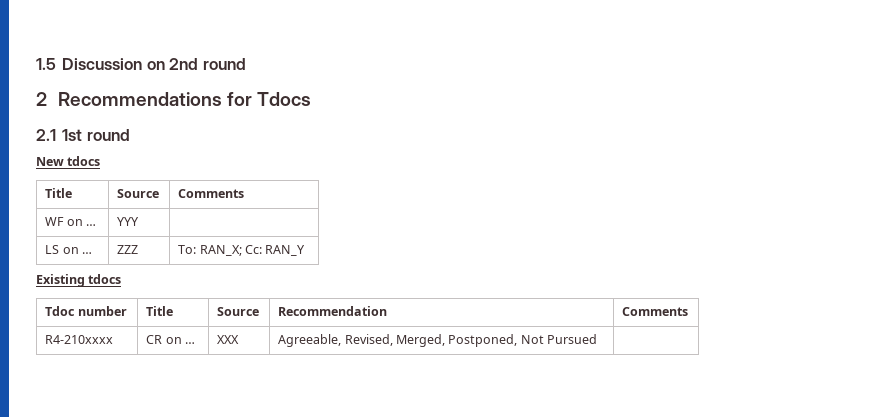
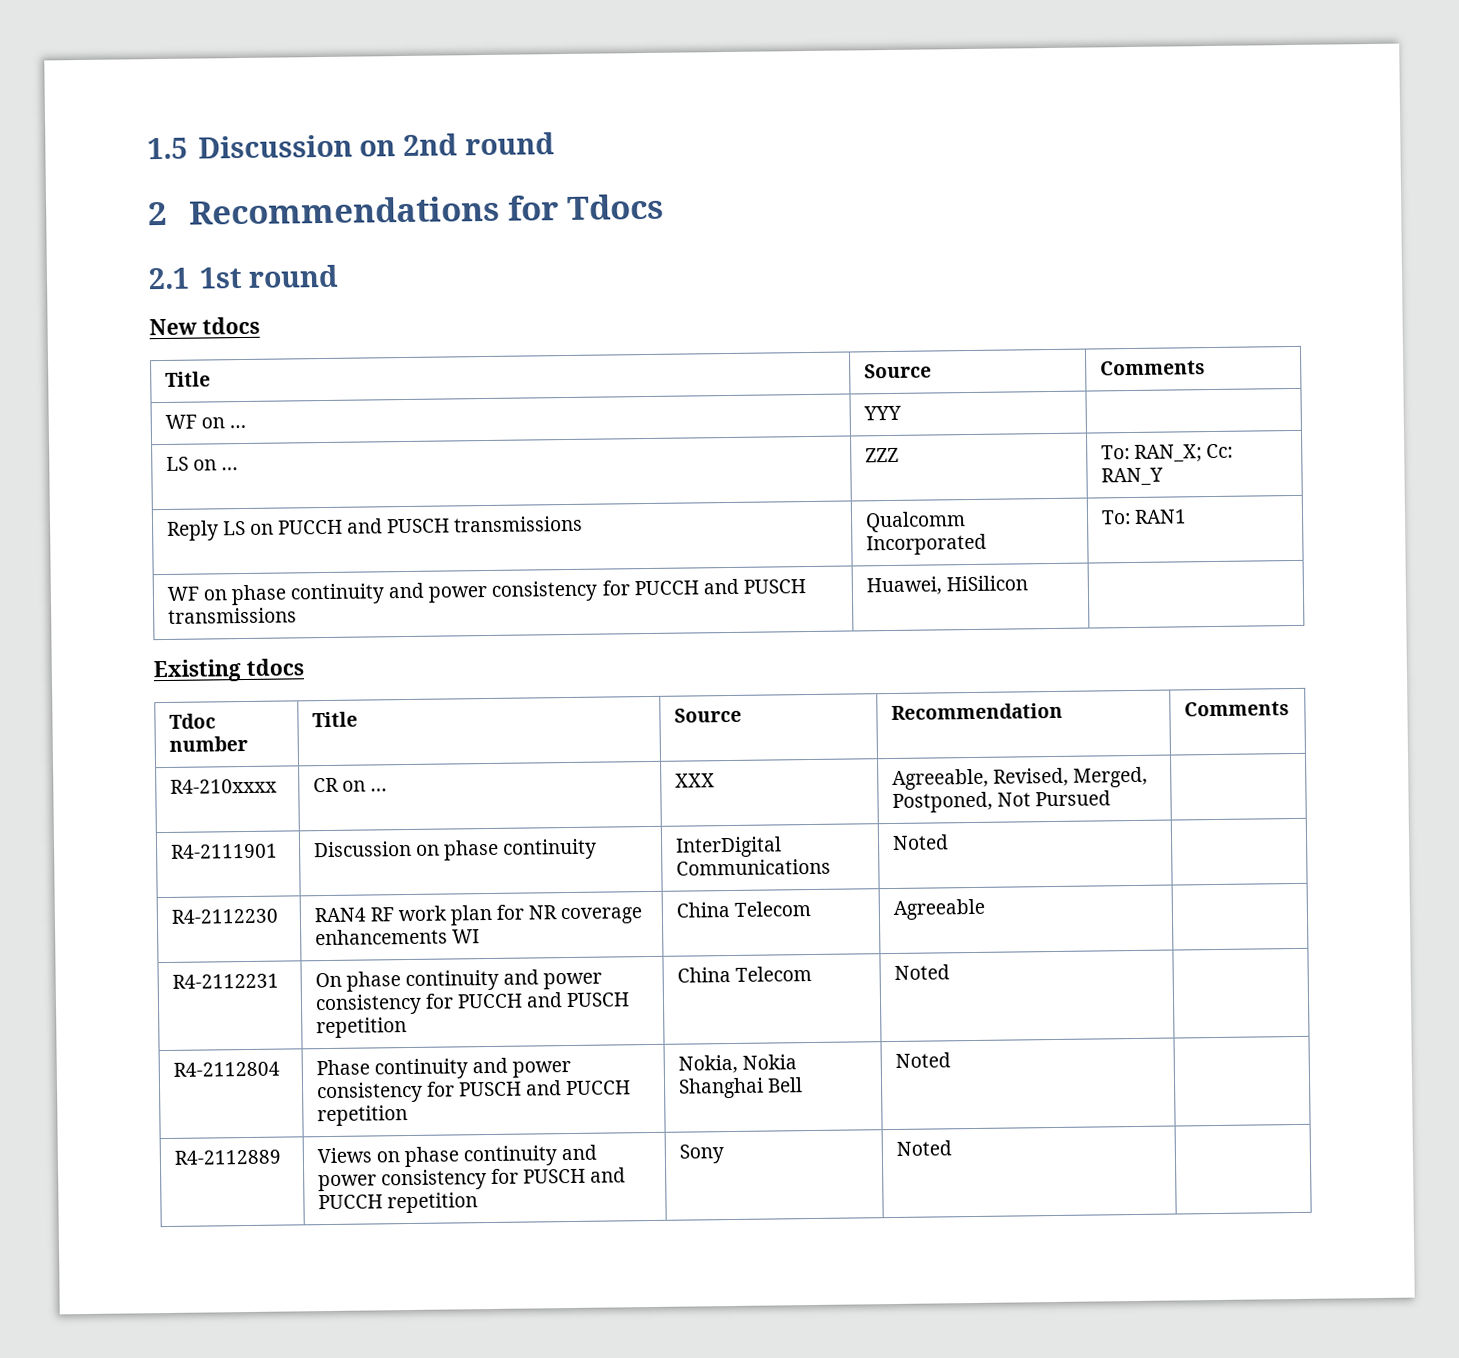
+ Reply LS on PUCCH and PUSCH transmissions | Qualcomm Incorporated | To: RAN1
+ WF on phase continuity and power consistency for PUCCH and PUSCH transmissions | Huawei, HiSilicon |
+ R4-2111901 | Discussion on phase continuity | InterDigital Communications | Noted |
+ R4-2112230 | RAN4 RF work plan for NR coverage enhancements WI | China Telecom | Agreeable |
+ R4-2112231 | On phase continuity and power consistency for PUCCH and PUSCH repetition | China Telecom | Noted |
+ R4-2112804 | Phase continuity and power consistency for PUSCH and PUCCH repetition | Nokia, Nokia Shanghai Bell | Noted |
+ R4-2112889 | Views on phase continuity and power consistency for PUSCH and PUCCH repetition | Sony | Noted |

